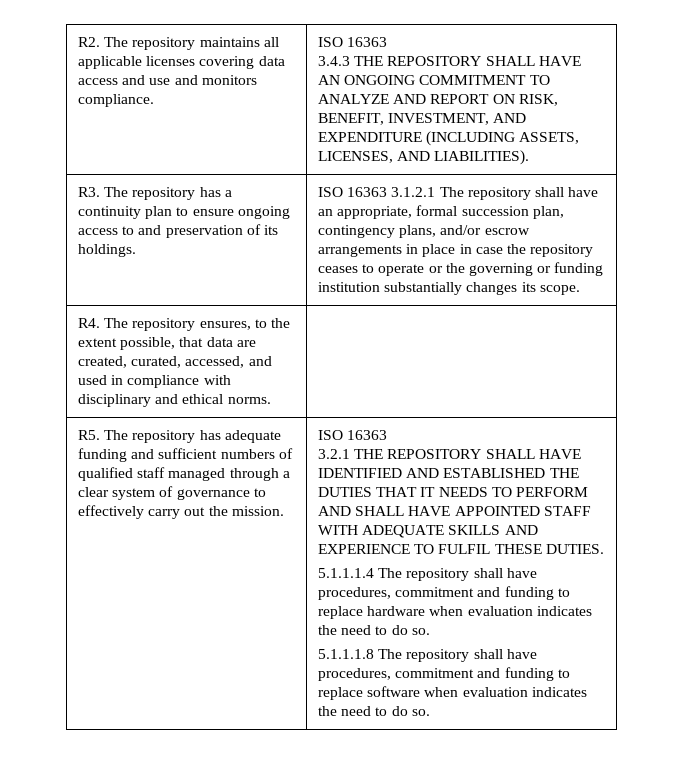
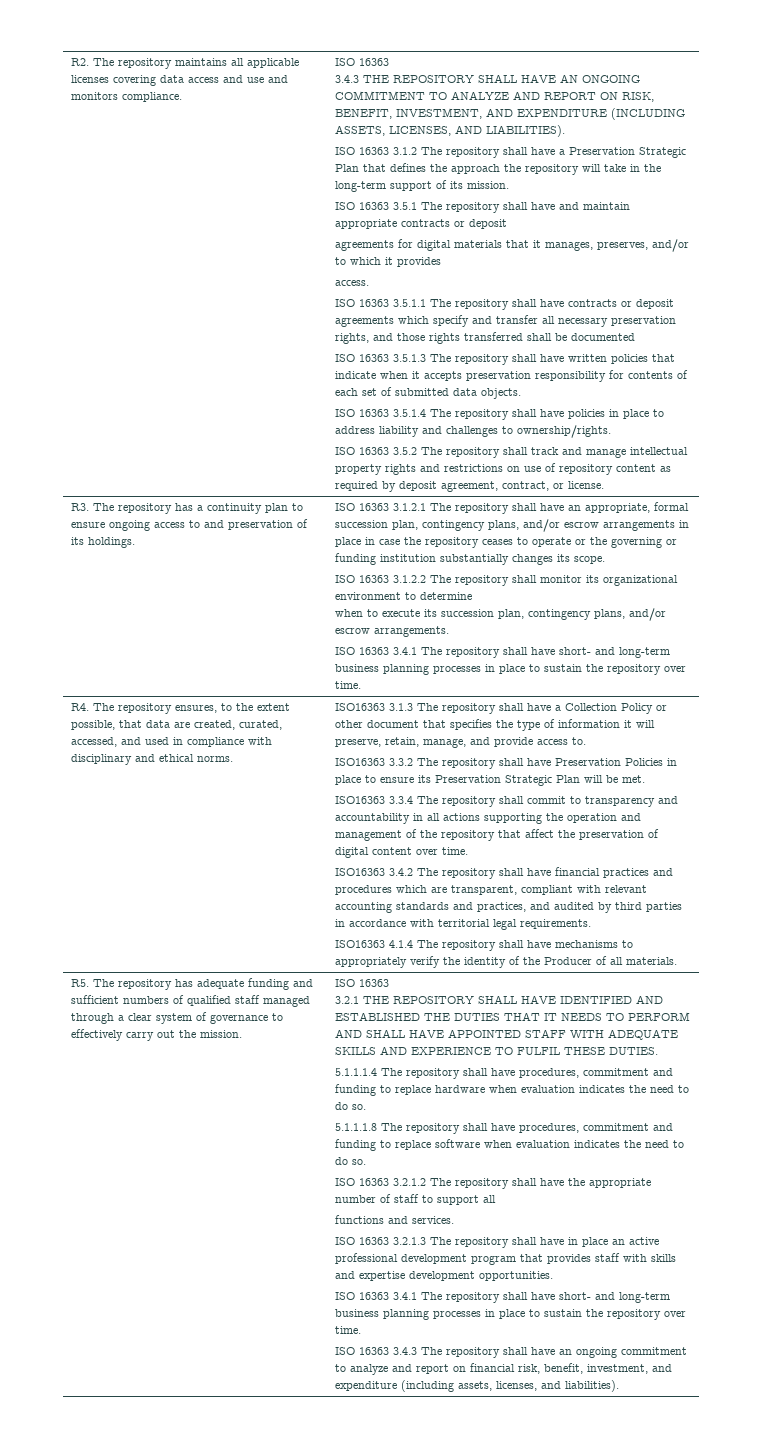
+ ISO 16363 3.1.2 The repository shall have a Preservation Strategic Plan that defines the approach the repository will take in the long-term support of its mission.
+ ISO 16363 3.5.1 The repository shall have and maintain appropriate contracts or deposit
+ agreements for digital materials that it manages, preserves, and/or to which it provides
+ access.
+ ISO 16363 3.5.1.1 The repository shall have contracts or deposit agreements which specify and transfer all necessary preservation rights, and those rights transferred shall be documented
+ ISO 16363 3.5.1.3 The repository shall have written policies that indicate when it accepts preservation responsibility for contents of each set of submitted data objects.
+ ISO 16363 3.5.1.4 The repository shall have policies in place to address liability and challenges to ownership/rights.
+ ISO 16363 3.5.2 The repository shall track and manage intellectual property rights and restrictions on use of repository content as required by deposit agreement, contract, or license.
+ ISO 16363 3.1.2.2 The repository shall monitor its organizational environment to determine
+ when to execute its succession plan, contingency plans, and/or escrow arrangements.
+ ISO 16363 3.4.1 The repository shall have short- and long-term business planning processes in place to sustain the repository over time.
+ ISO16363 3.1.3 The repository shall have a Collection Policy or other document that specifies the type of information it will preserve, retain, manage, and provide access to.
+ ISO16363 3.3.2 The repository shall have Preservation Policies in place to ensure its Preservation Strategic Plan will be met.
+ ISO16363 3.3.4 The repository shall commit to transparency and accountability in all actions supporting the operation and management of the repository that affect the preservation of digital content over time.
+ ISO16363 3.4.2 The repository shall have financial practices and procedures which are transparent, compliant with relevant accounting standards and practices, and audited by third parties in accordance with territorial legal requirements.
+ ISO16363 4.1.4 The repository shall have mechanisms to appropriately verify the identity of the Producer of all materials.
+ ISO 16363 3.2.1.2 The repository shall have the appropriate number of staff to support all
+ functions and services.
+ ISO 16363 3.2.1.3 The repository shall have in place an active professional development program that provides staff with skills and expertise development opportunities.
+ ISO 16363 3.4.1 The repository shall have short- and long-term business planning processes in place to sustain the repository over time.
+ ISO 16363 3.4.3 The repository shall have an ongoing commitment to analyze and report on financial risk, benefit, investment, and expenditure (including assets, licenses, and liabilities).

